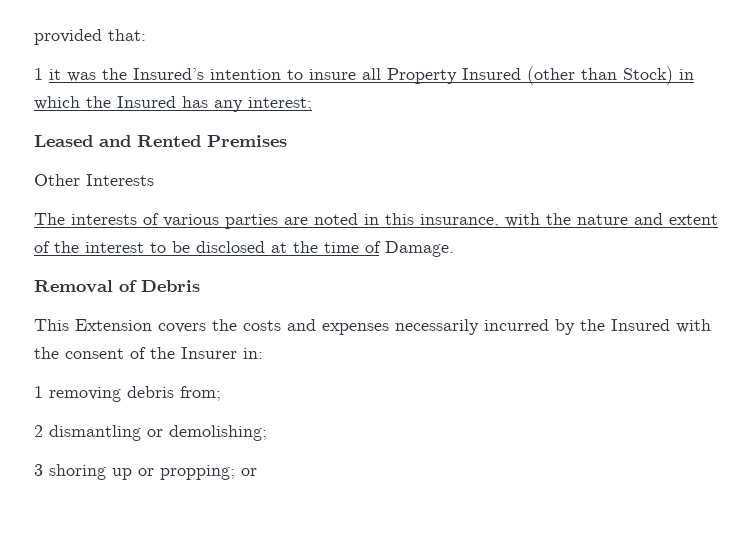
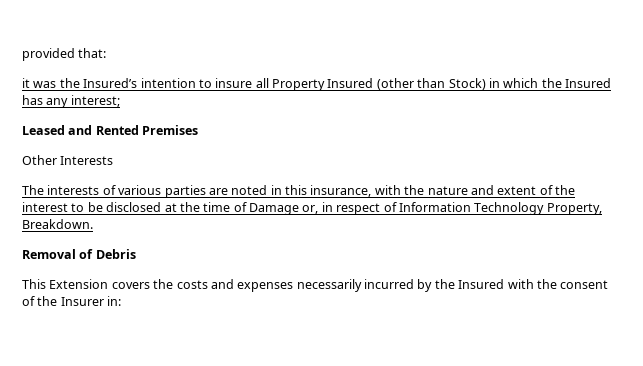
- 1 it was the Insured’s intention to insure all Property Insured (other than Stock) in which the Insured has any interest;
+ it was the Insured’s intention to insure all Property Insured (other than Stock) in which the Insured has any interest;
- The interests of various parties are noted in this insurance, with the nature and extent of the interest to be disclosed at the time of Damage.
+ The interests of various parties are noted in this insurance, with the nature and extent of the interest to be disclosed at the time of Damage or, in respect of Information Technology Property, Breakdown.
- 1 removing debris from;
- 2 dismantling or demolishing;
- 3 shoring up or propping; or

